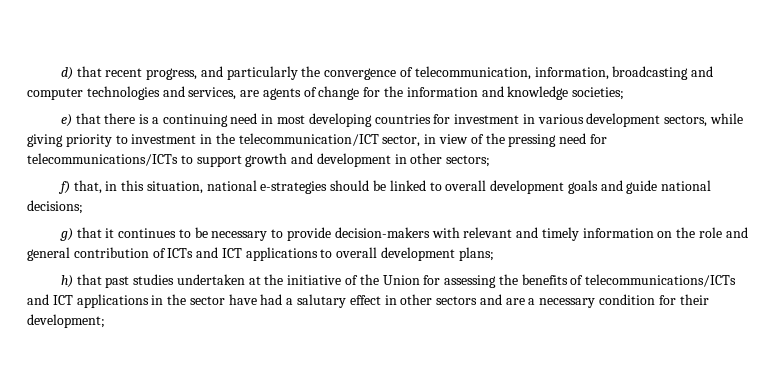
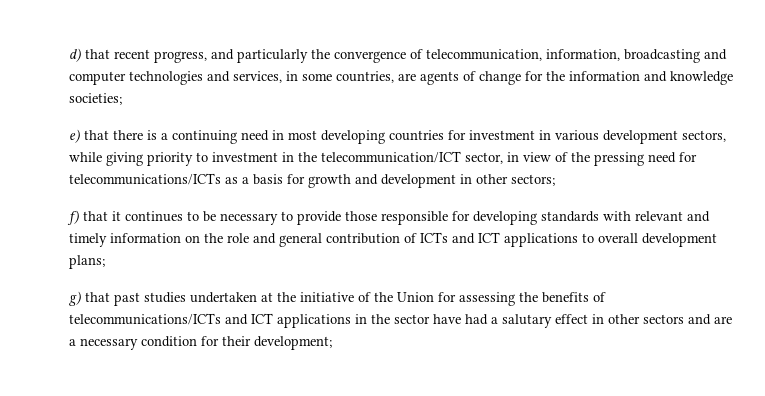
- d) that recent progress, and particularly the convergence of telecommunication, information, broadcasting and computer technologies and services, are agents of change for the information and knowledge societies;
+ d) that recent progress, and particularly the convergence of telecommunication, information, broadcasting and computer technologies and services, in some countries, are agents of change for the information and knowledge societies;
- e) that there is a continuing need in most developing countries for investment in various development sectors, while giving priority to investment in the telecommunication/ICT sector, in view of the pressing need for telecommunications/ICTs to support growth and development in other sectors;
+ e) that there is a continuing need in most developing countries for investment in various development sectors, while giving priority to investment in the telecommunication/ICT sector, in view of the pressing need for telecommunications/ICTs as a basis for growth and development in other sectors;
- f) that, in this situation, national e-strategies should be linked to overall development goals and guide national decisions;
- g) that it continues to be necessary to provide decision-makers with relevant and timely information on the role and general contribution of ICTs and ICT applications to overall development plans;
+ f) that it continues to be necessary to provide those responsible for developing standards with relevant and timely information on the role and general contribution of ICTs and ICT applications to overall development plans;
- h) that past studies undertaken at the initiative of the Union for assessing the benefits of telecommunications/ICTs and ICT applications in the sector have had a salutary effect in other sectors and are a necessary condition for their development;
+ g) that past studies undertaken at the initiative of the Union for assessing the benefits of telecommunications/ICTs and ICT applications in the sector have had a salutary effect in other sectors and are a necessary condition for their development;

